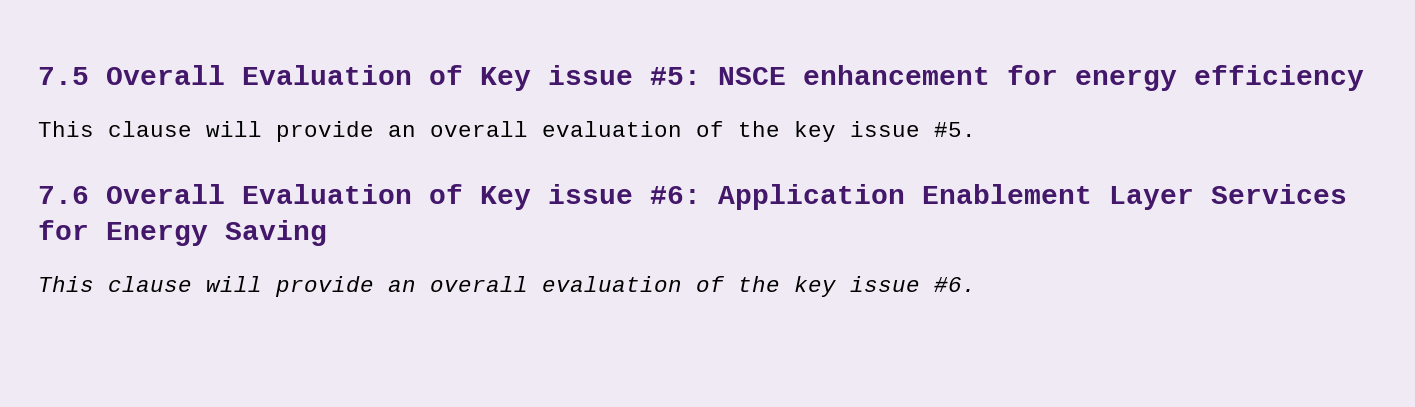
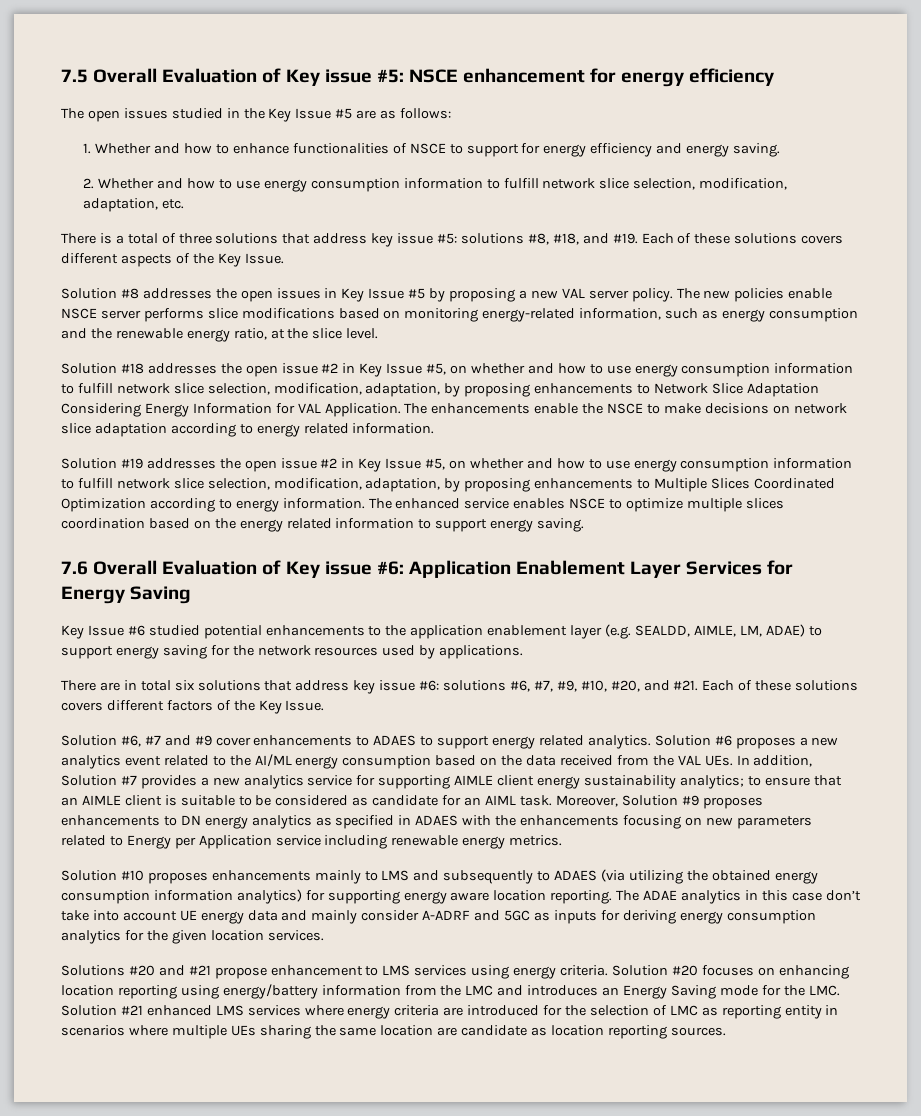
- This clause will provide an overall evaluation of the key issue #5.
+ The open issues studied in the Key Issue #5 are as follows:
+ 1. Whether and how to enhance functionalities of NSCE to support for energy efficiency and energy saving.
+ 2. Whether and how to use energy consumption information to fulfill network slice selection, modification, adaptation, etc.
+ There is a total of three solutions that address key issue #5: solutions #8, #18, and #19. Each of these solutions covers different aspects of the Key Issue.
+ Solution #8 addresses the open issues in Key Issue #5 by proposing a new VAL server policy. The new policies enable NSCE server performs slice modifications based on monitoring energy-related information, such as energy consumption and the renewable energy ratio, at the slice level.
+ Solution #18 addresses the open issue #2 in Key Issue #5, on whether and how to use energy consumption information to fulfill network slice selection, modification, adaptation, by proposing enhancements to Network Slice Adaptation Considering Energy Information for VAL Application. The enhancements enable the NSCE to make decisions on network slice adaptation according to energy related information.
+ Solution #19 addresses the open issue #2 in Key Issue #5, on whether and how to use energy consumption information to fulfill network slice selection, modification, adaptation, by proposing enhancements to Multiple Slices Coordinated Optimization according to energy information. The enhanced service enables NSCE to optimize multiple slices coordination based on the energy related information to support energy saving.
- This clause will provide an overall evaluation of the key issue #6.
+ Key Issue #6 studied potential enhancements to the application enablement layer (e.g. SEALDD, AIMLE, LM, ADAE) to support energy saving for the network resources used by applications.
+ There are in total six solutions that address key issue #6: solutions #6, #7, #9, #10, #20, and #21. Each of these solutions covers different factors of the Key Issue.
+ Solution #6, #7 and #9 cover enhancements to ADAES to support energy related analytics. Solution #6 proposes a new analytics event related to the AI/ML energy consumption based on the data received from the VAL UEs. In addition, Solution #7 provides a new analytics service for supporting AIMLE client energy sustainability analytics; to ensure that an AIMLE client is suitable to be considered as candidate for an AIML task. Moreover, Solution #9 proposes enhancements to DN energy analytics as specified in ADAES with the enhancements focusing on new parameters related to Energy per Application service including renewable energy metrics.
+ Solution #10 proposes enhancements mainly to LMS and subsequently to ADAES (via utilizing the obtained energy consumption information analytics) for supporting energy aware location reporting. The ADAE analytics in this case don’t take into account UE energy data and mainly consider A-ADRF and 5GC as inputs for deriving energy consumption analytics for the given location services.
+ Solutions #20 and #21 propose enhancement to LMS services using energy criteria. Solution #20 focuses on enhancing location reporting using energy/battery information from the LMC and introduces an Energy Saving mode for the LMC. Solution #21 enhanced LMS services where energy criteria are introduced for the selection of LMC as reporting entity in scenarios where multiple UEs sharing the same location are candidate as location reporting sources.

